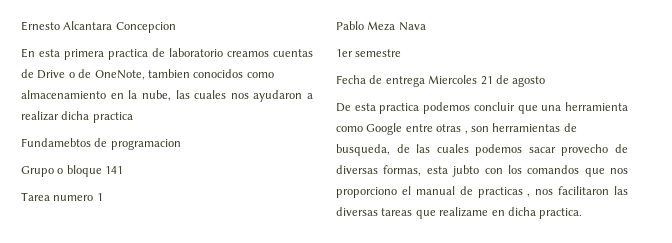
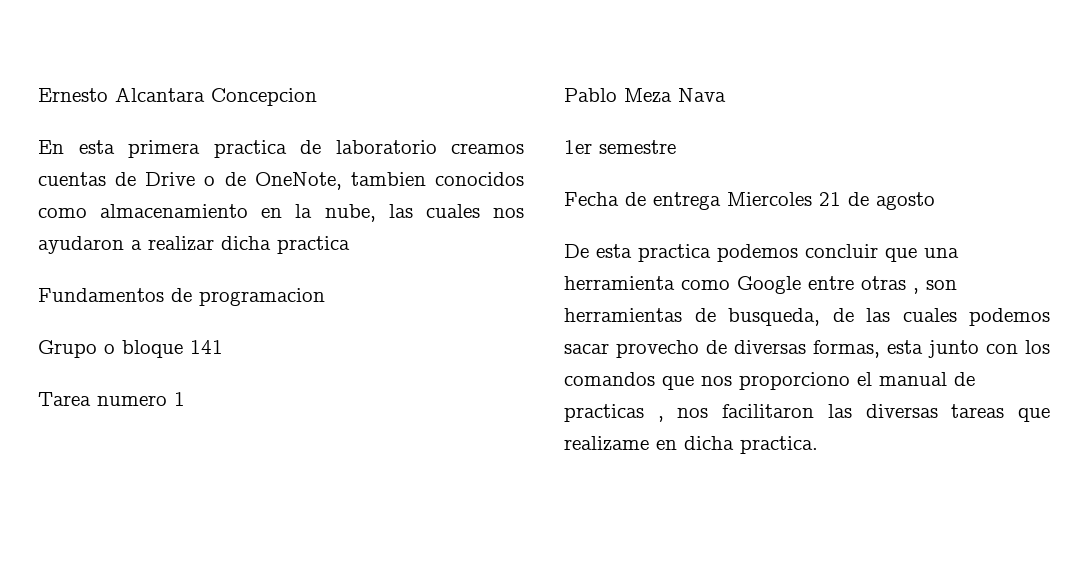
- Fundamebtos de programacion
+ Fundamentos de programacion
- De esta practica podemos concluir que una herramienta como Google entre otras , son herramientas de busqueda, de las cuales podemos sacar provecho de diversas formas, esta jubto con los comandos que nos proporciono el manual de practicas , nos facilitaron las diversas tareas que realizame en dicha practica.
+ De esta practica podemos concluir que una herramienta como Google entre otras , son herramientas de busqueda, de las cuales podemos sacar provecho de diversas formas, esta junto con los comandos que nos proporciono el manual de practicas , nos facilitaron las diversas tareas que realizame en dicha practica.

